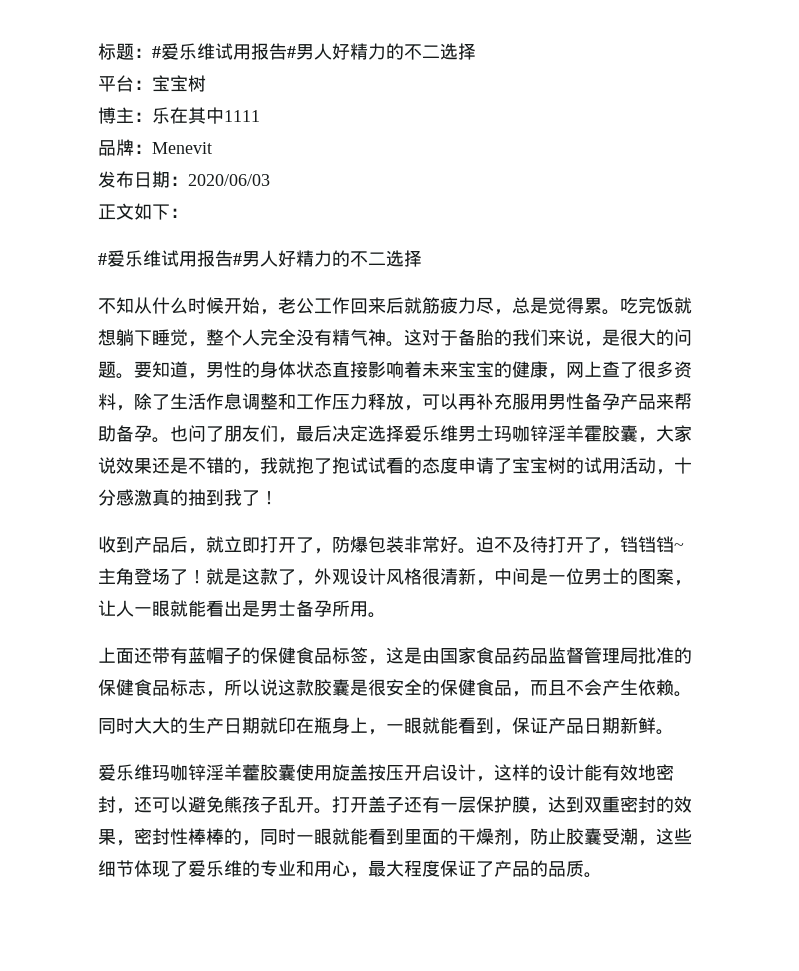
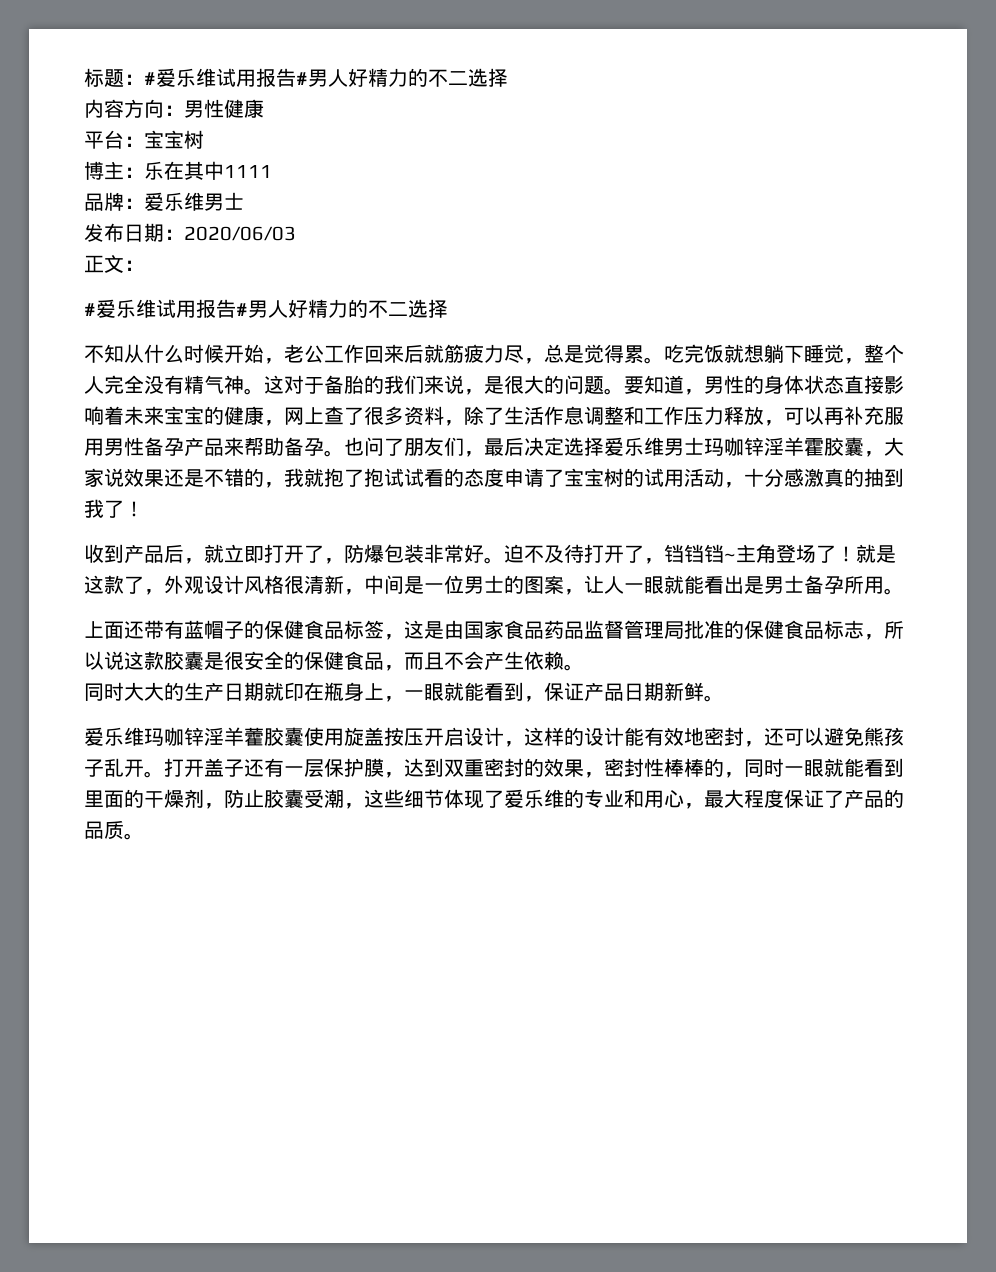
+ 内容方向：男性健康
- 品牌：Menevit
+ 品牌：爱乐维男士
- 正文如下：
+ 正文：

